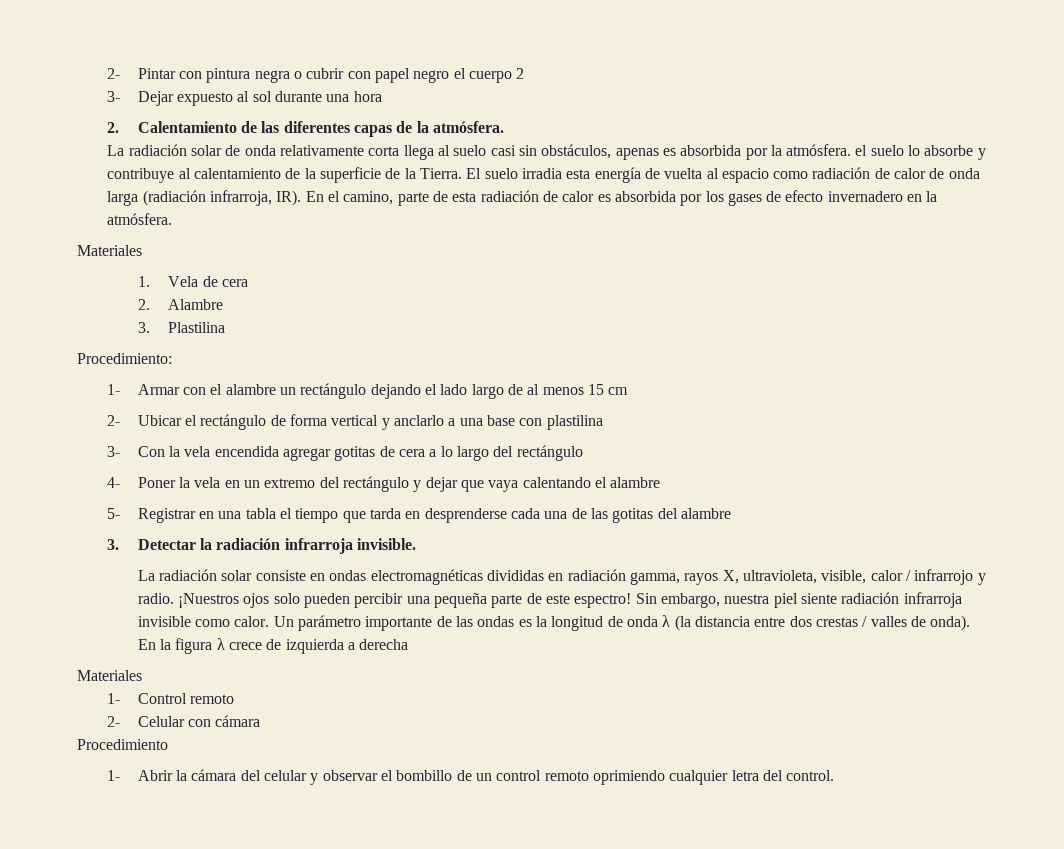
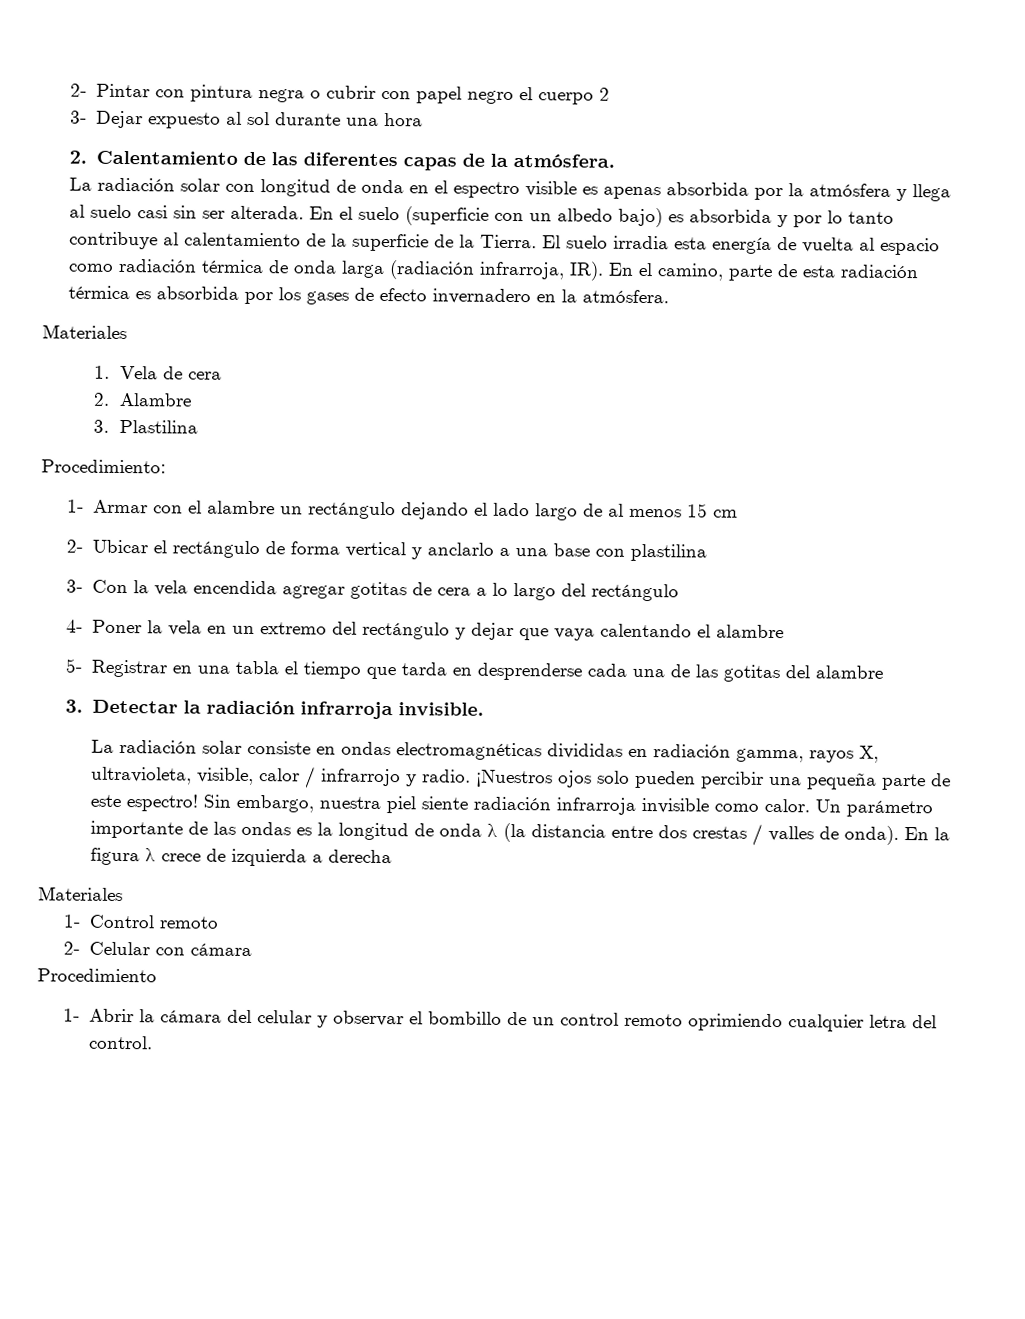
- La radiación solar de onda relativamente corta llega al suelo casi sin obstáculos, apenas es absorbida por la atmósfera. el suelo lo absorbe y contribuye al calentamiento de la superficie de la Tierra.
+ La radiación solar con longitud de onda en el espectro visible es apenas absorbida por la atmósfera y llega al suelo casi sin ser alterada. En el suelo (superficie con un albedo bajo) es absorbida y por lo tanto contribuye al calentamiento de la superficie de la Tierra.
- El suelo irradia esta energía de vuelta al espacio como radiación de calor de onda larga (radiación infrarroja, IR). En el camino, parte de esta radiación de calor es absorbida por los gases de efecto invernadero en la atmósfera.
+ El suelo irradia esta energía de vuelta al espacio como radiación térmica de onda larga (radiación infrarroja, IR). En el camino, parte de esta radiación térmica es absorbida por los gases de efecto invernadero en la atmósfera.

